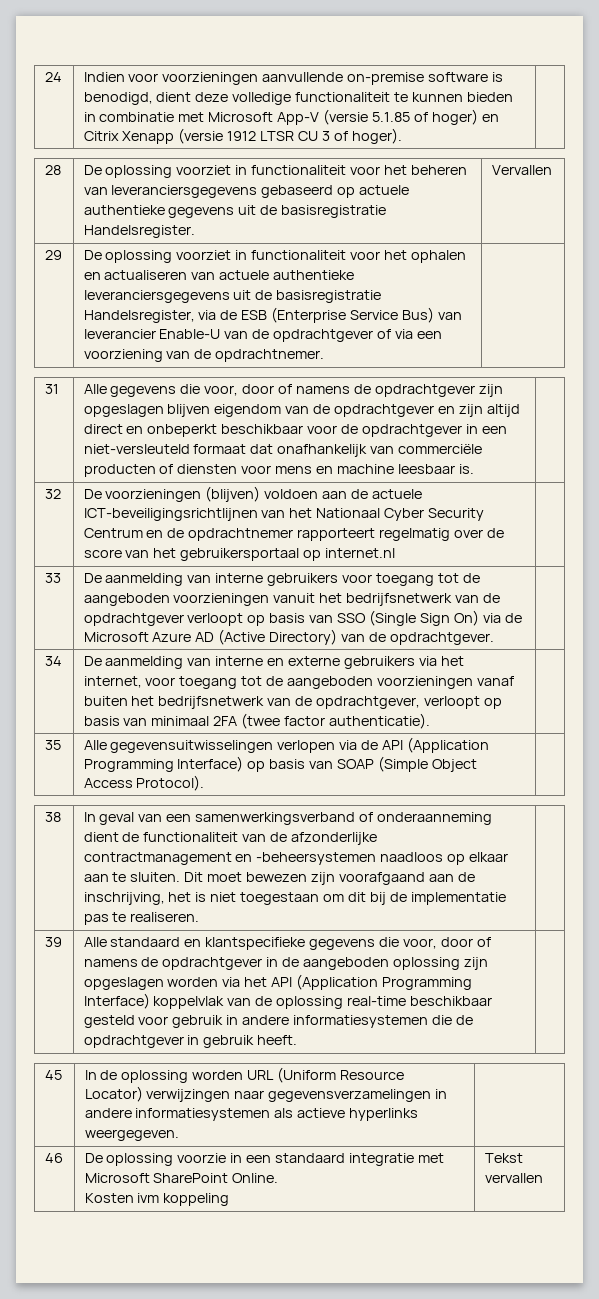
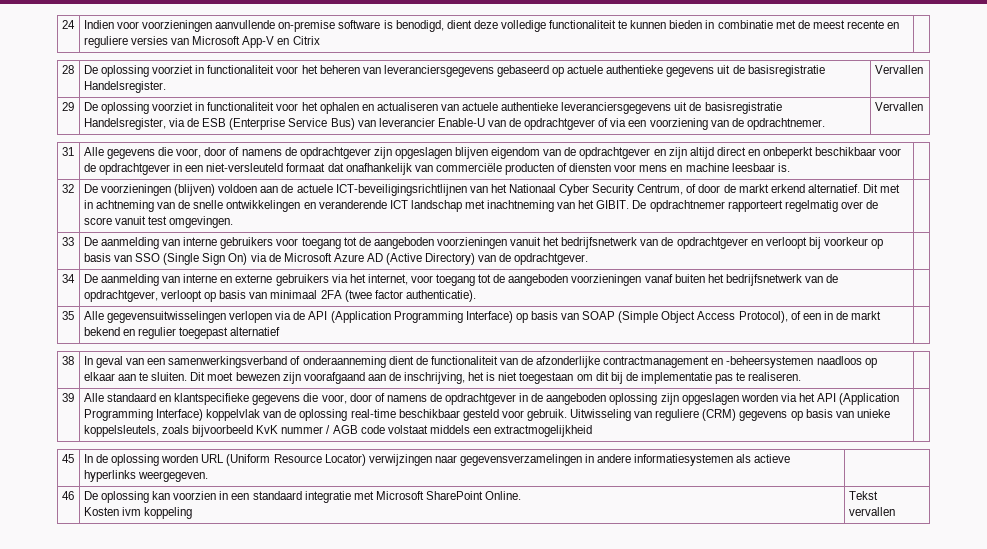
- 24 | Indien voor voorzieningen aanvullende on-premise software is benodigd, dient deze volledige functionaliteit te kunnen bieden in combinatie met Microsoft App-V (versie 5.1.85 of hoger) en Citrix Xenapp (versie 1912 LTSR CU 3 of hoger). |
+ 24 | Indien voor voorzieningen aanvullende on-premise software is benodigd, dient deze volledige functionaliteit te kunnen bieden in combinatie met de meest recente en reguliere versies van Microsoft App-V en Citrix |
- 29 | De oplossing voorziet in functionaliteit voor het ophalen en actualiseren van actuele authentieke leveranciersgegevens uit de basisregistratie Handelsregister, via de ESB (Enterprise Service Bus) van leverancier Enable-U van de opdrachtgever of via een voorziening van de opdrachtnemer. |
+ 29 | De oplossing voorziet in functionaliteit voor het ophalen en actualiseren van actuele authentieke leveranciersgegevens uit de basisregistratie Handelsregister, via de ESB (Enterprise Service Bus) van leverancier Enable-U van de opdrachtgever of via een voorziening van de opdrachtnemer. | Vervallen
- De voorzieningen (blijven) voldoen aan de actuele ICT-beveiligingsrichtlijnen van het Nationaal Cyber Security Centrum en de opdrachtnemer rapporteert regelmatig over de score van het gebruikersportaal op internet.nl
+ De voorzieningen (blijven) voldoen aan de actuele ICT-beveiligingsrichtlijnen van het Nationaal Cyber Security Centrum, of door de markt erkend alternatief. Dit met in achtneming van de snelle ontwikkelingen en veranderende ICT landschap met inachtneming van het GIBIT. De opdrachtnemer rapporteert regelmatig over de score vanuit test omgevingen.
- 33 | De aanmelding van interne gebruikers voor toegang tot de aangeboden voorzieningen vanuit het bedrijfsnetwerk van de opdrachtgever verloopt op basis van SSO (Single Sign On) via de Microsoft Azure AD (Active Directory) van de opdrachtgever. |
+ 33 | De aanmelding van interne gebruikers voor toegang tot de aangeboden voorzieningen vanuit het bedrijfsnetwerk van de opdrachtgever en verloopt bij voorkeur op basis van SSO (Single Sign On) via de Microsoft Azure AD (Active Directory) van de opdrachtgever. |
- 35 | Alle gegevensuitwisselingen verlopen via de API (Application Programming Interface) op basis van SOAP (Simple Object Access Protocol). |
+ 35 | Alle gegevensuitwisselingen verlopen via de API (Application Programming Interface) op basis van SOAP (Simple Object Access Protocol), of een in de markt bekend en regulier toegepast alternatief |
- Alle standaard en klantspecifieke gegevens die voor, door of namens de opdrachtgever in de aangeboden oplossing zijn opgeslagen worden via het API (Application Programming Interface) koppelvlak van de oplossing real-time beschikbaar gesteld voor gebruik in andere informatiesystemen die de opdrachtgever in gebruik heeft.
+ Alle standaard en klantspecifieke gegevens die voor, door of namens de opdrachtgever in de aangeboden oplossing zijn opgeslagen worden via het API (Application Programming Interface) koppelvlak van de oplossing real-time beschikbaar gesteld voor gebruik. Uitwisseling van reguliere (CRM) gegevens op basis van unieke koppelsleutels, zoals bijvoorbeeld KvK nummer / AGB code volstaat middels een extractmogelijkheid
- 46 | De oplossing voorzie in een standaard integratie met Microsoft SharePoint Online.
+ 46 | De oplossing kan voorzien in een standaard integratie met Microsoft SharePoint Online.

